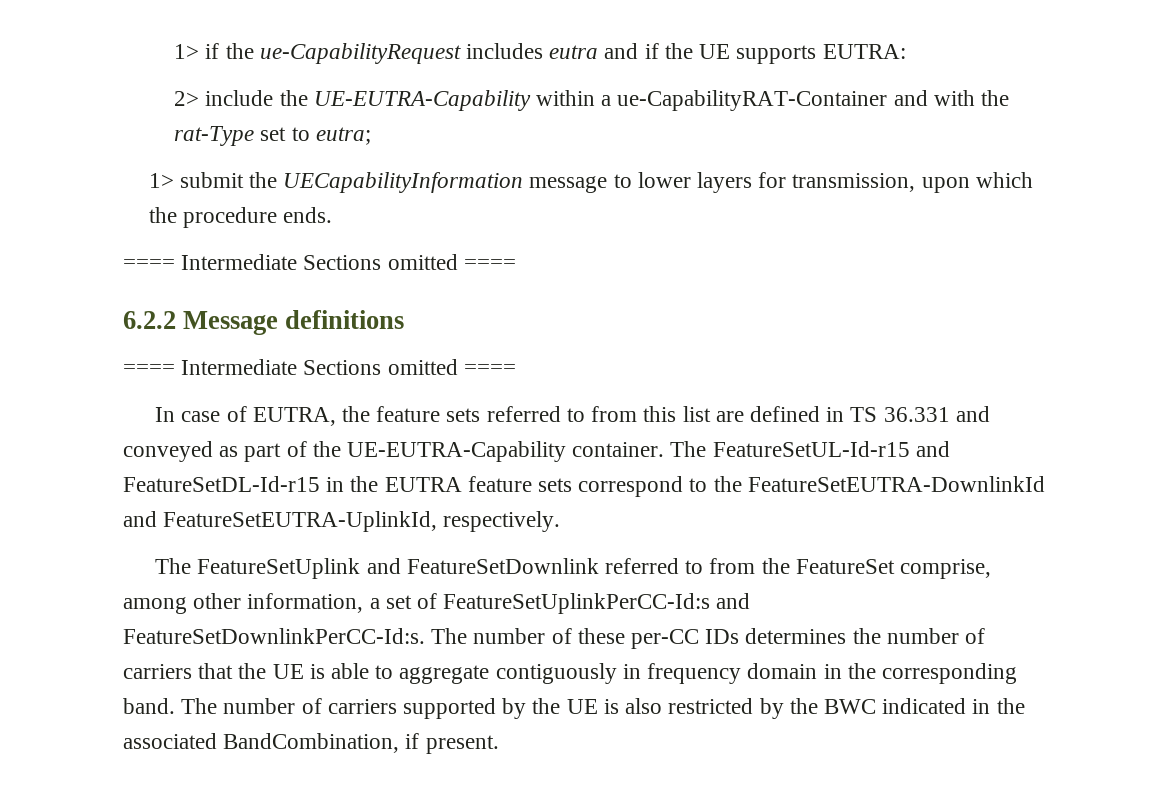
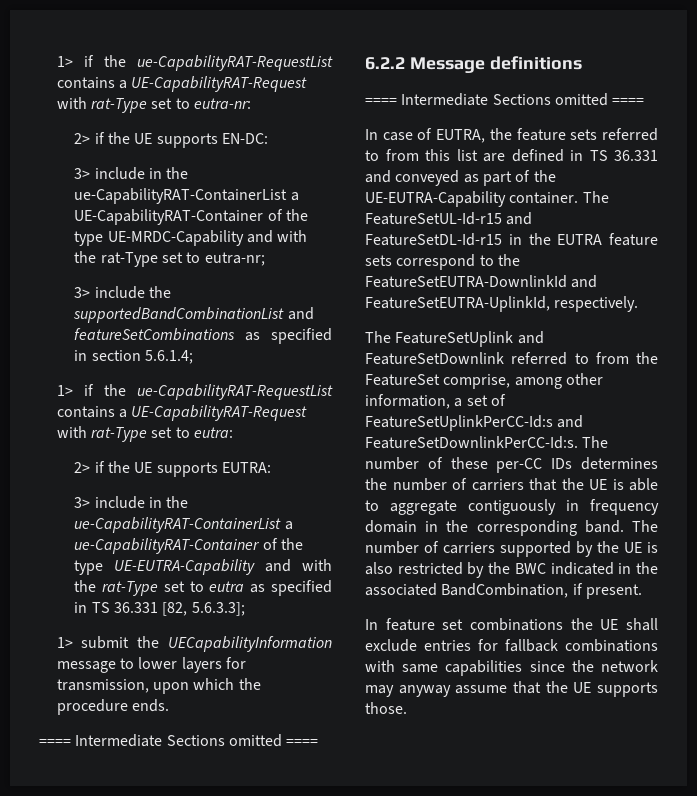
- 1> if the ue-CapabilityRequest includes eutra and if the UE supports EUTRA:
+ 1> if the ue-CapabilityRAT-RequestList contains a UE-CapabilityRAT-Request with rat-Type set to eutra-nr:
+ 2> if the UE supports EN-DC:
+ 3> include in the ue-CapabilityRAT-ContainerList a UE-CapabilityRAT-Container of the type UE-MRDC-Capability and with the rat-Type set to eutra-nr;
+ 3> include the supportedBandCombinationList and featureSetCombinations as specified in section 5.6.1.4;
+ 1> if the ue-CapabilityRAT-RequestList contains a UE-CapabilityRAT-Request with rat-Type set to eutra:
+ 2> if the UE supports EUTRA:
- 2> include the UE-EUTRA-Capability within a ue-CapabilityRAT-Container and with the rat-Type set to eutra;
+ 3> include in the ue-CapabilityRAT-ContainerList a ue-CapabilityRAT-Container of the type UE-EUTRA-Capability and with the rat-Type set to eutra as specified in TS 36.331 [82, 5.6.3.3];
+ In feature set combinations the UE shall exclude entries for fallback combinations with same capabilities since the network may anyway assume that the UE supports those.

